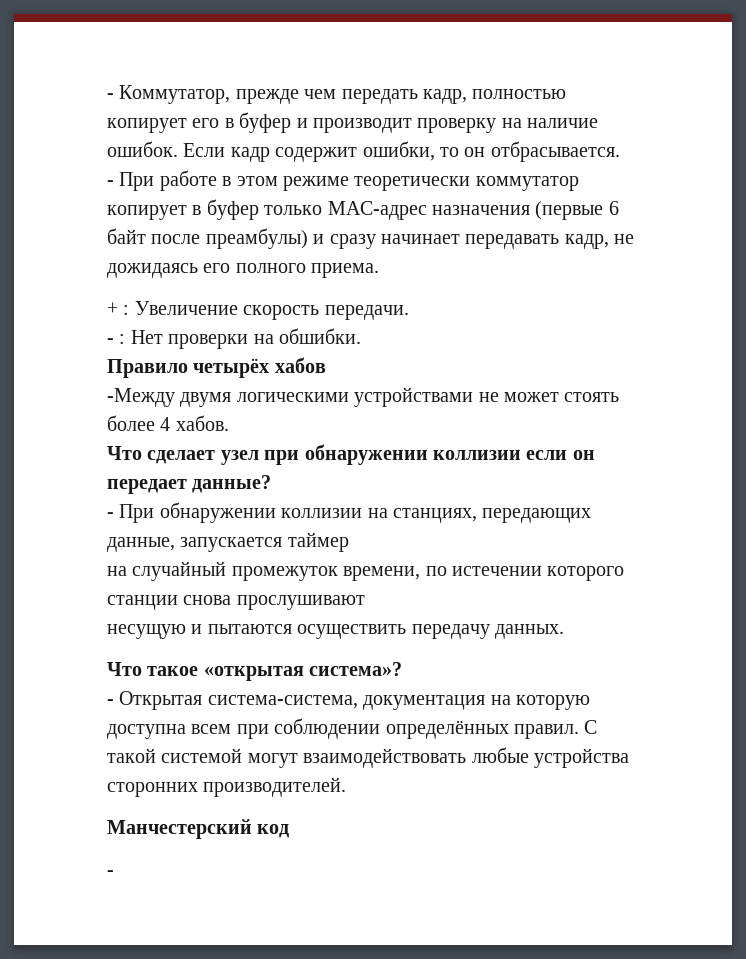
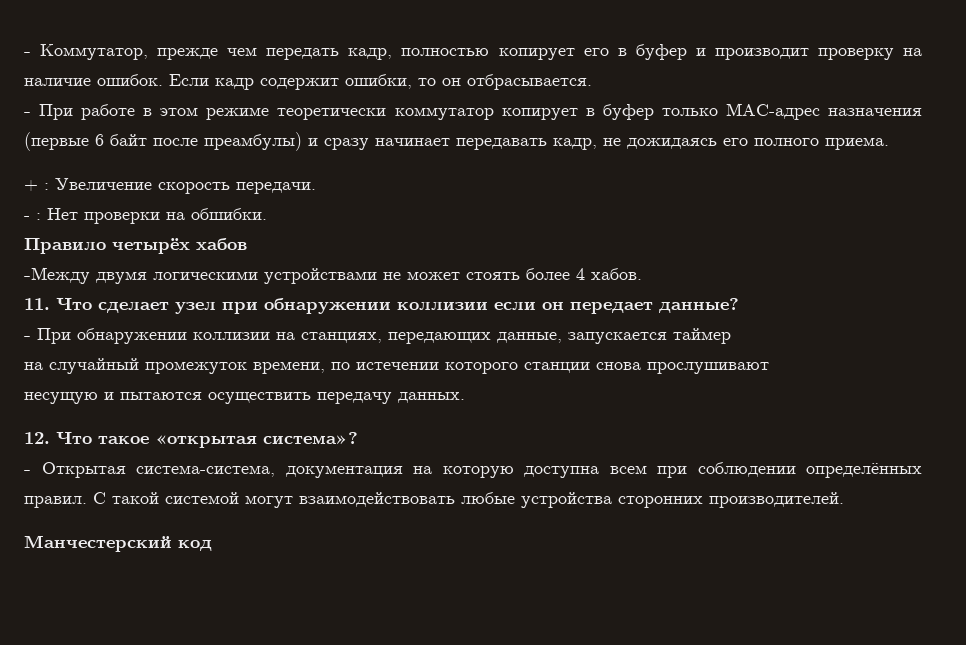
- Что сделает узел при обнаружении коллизии если он передает данные?
+ 11. Что сделает узел при обнаружении коллизии если он передает данные?
- Что такое «открытая система»?
+ 12. Что такое «открытая система»?
  Манчестерский код
- -

